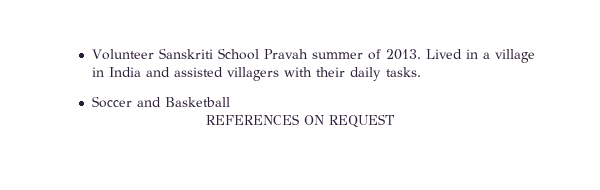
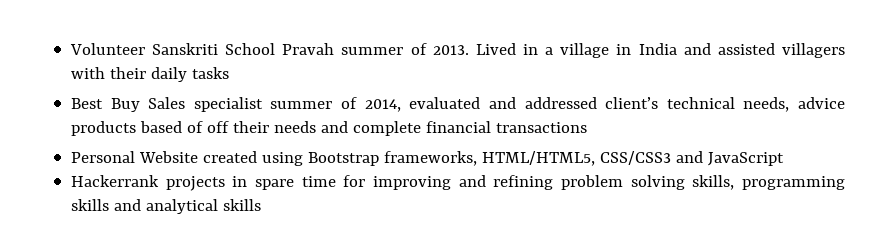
- Lived in a village in India and assisted villagers with their daily tasks.
- Soccer and Basketball
- REFERENCES ON REQUEST
+ Lived in a village in India and assisted villagers with their daily tasks
+ Best Buy Sales specialist summer of 2014, evaluated and addressed client’s technical needs, advice products based of off their needs and complete financial transactions
+ Personal Website created using Bootstrap frameworks, HTML/HTML5, CSS/CSS3 and JavaScript
+ Hackerrank projects in spare time for improving and refining problem solving skills, programming skills and analytical skills

